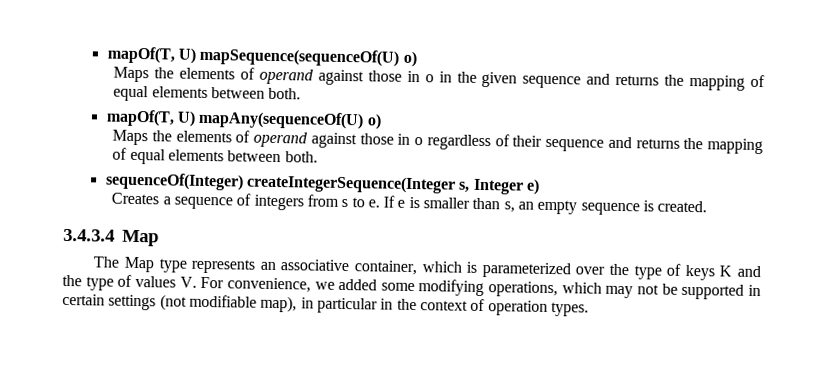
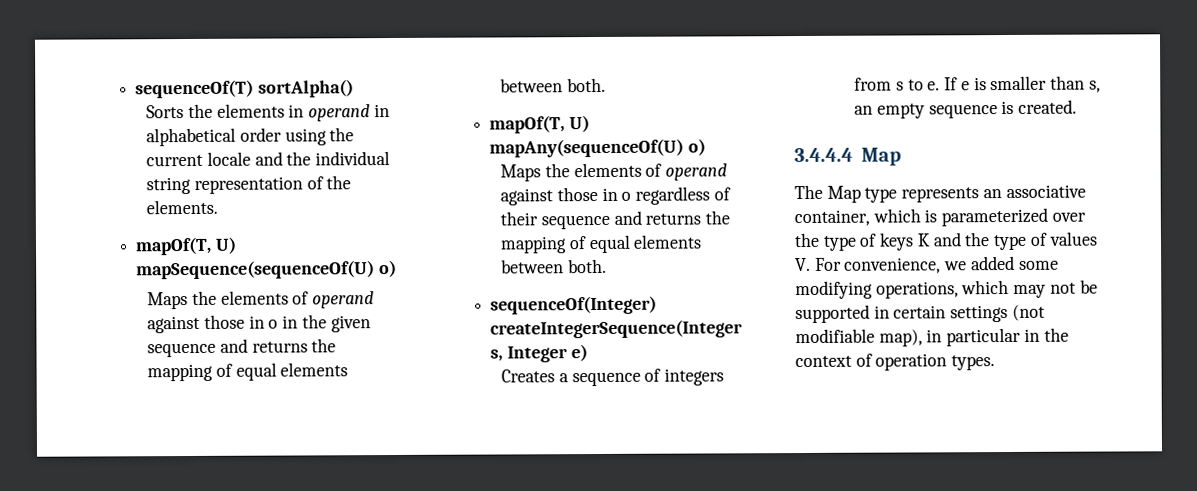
+ sequenceOf(T) sortAlpha()
+ Sorts the elements in operand in alphabetical order using the current locale and the individual string representation of the elements.
- 3.4.3.4 Map
+ 3.4.4.4 Map

